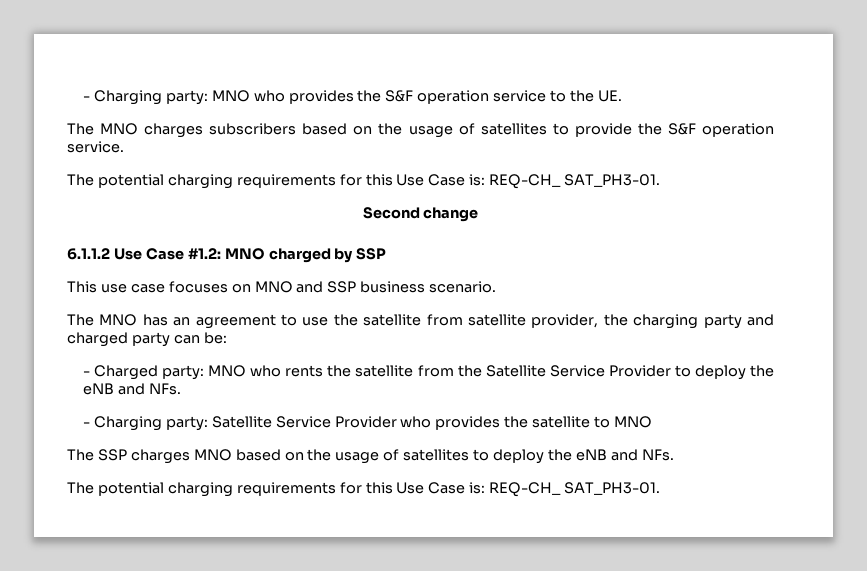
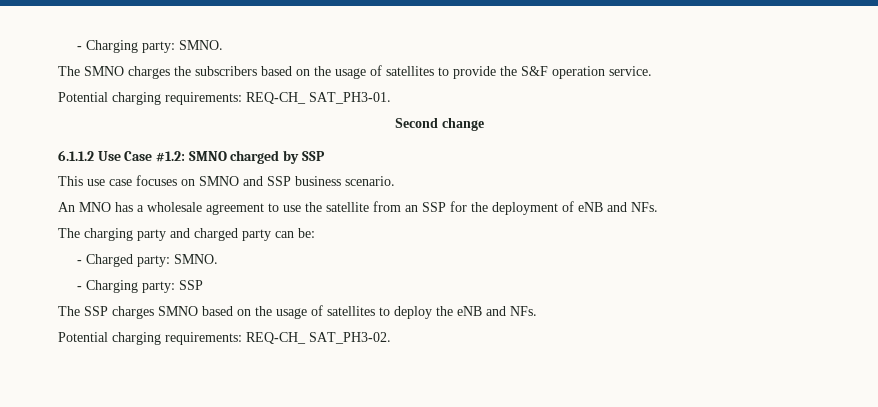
- - Charging party: MNO who provides the S&F operation service to the UE.
- The MNO charges subscribers based on the usage of satellites to provide the S&F operation service.
- The potential charging requirements for this Use Case is: REQ-CH_ SAT_PH3-01.
+ - Charging party: SMNO.
+ The SMNO charges the subscribers based on the usage of satellites to provide the S&F operation service.
+ Potential charging requirements: REQ-CH_ SAT_PH3-01.
- 6.1.1.2 Use Case #1.2: MNO charged by SSP
+ 6.1.1.2 Use Case #1.2: SMNO charged by SSP
- This use case focuses on MNO and SSP business scenario.
+ This use case focuses on SMNO and SSP business scenario.
- The MNO has an agreement to use the satellite from satellite provider, the charging party and charged party can be:
+ An MNO has a wholesale agreement to use the satellite from an SSP for the deployment of eNB and NFs.
+ The charging party and charged party can be:
- - Charged party: MNO who rents the satellite from the Satellite Service Provider to deploy the eNB and NFs.
- - Charging party: Satellite Service Provider who provides the satellite to MNO
+ - Charged party: SMNO.
+ - Charging party: SSP
- The SSP charges MNO based on the usage of satellites to deploy the eNB and NFs.
- The potential charging requirements for this Use Case is: REQ-CH_ SAT_PH3-01.
+ The SSP charges SMNO based on the usage of satellites to deploy the eNB and NFs.
+ Potential charging requirements: REQ-CH_ SAT_PH3-02.

